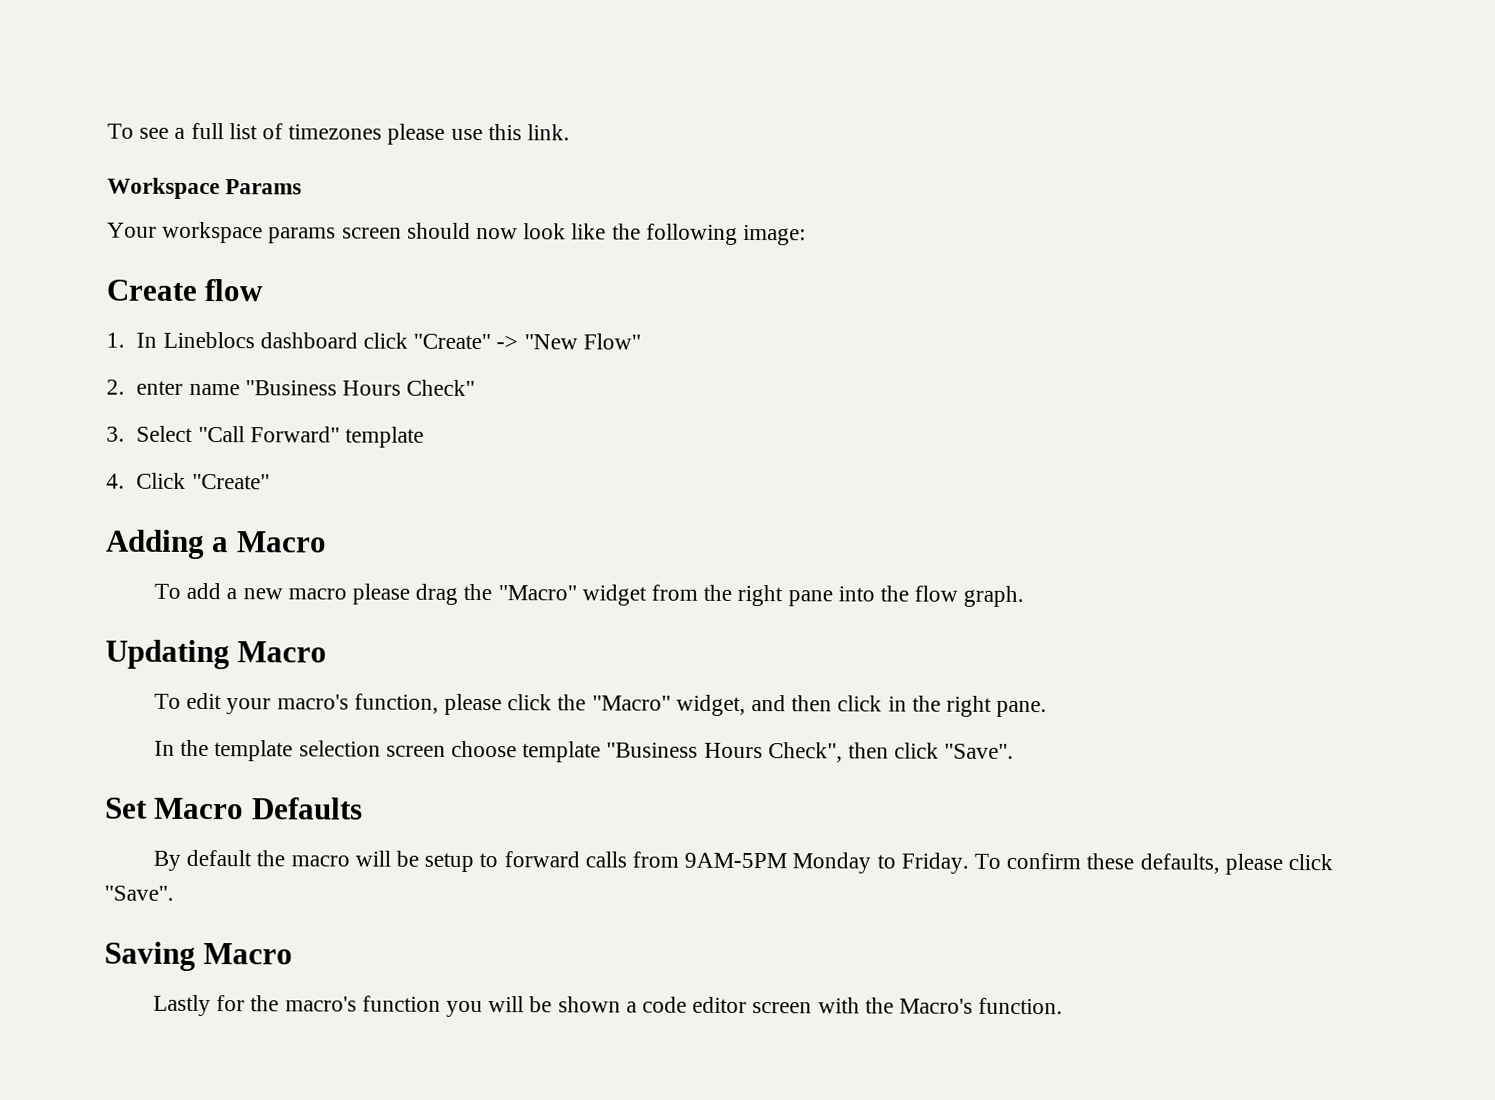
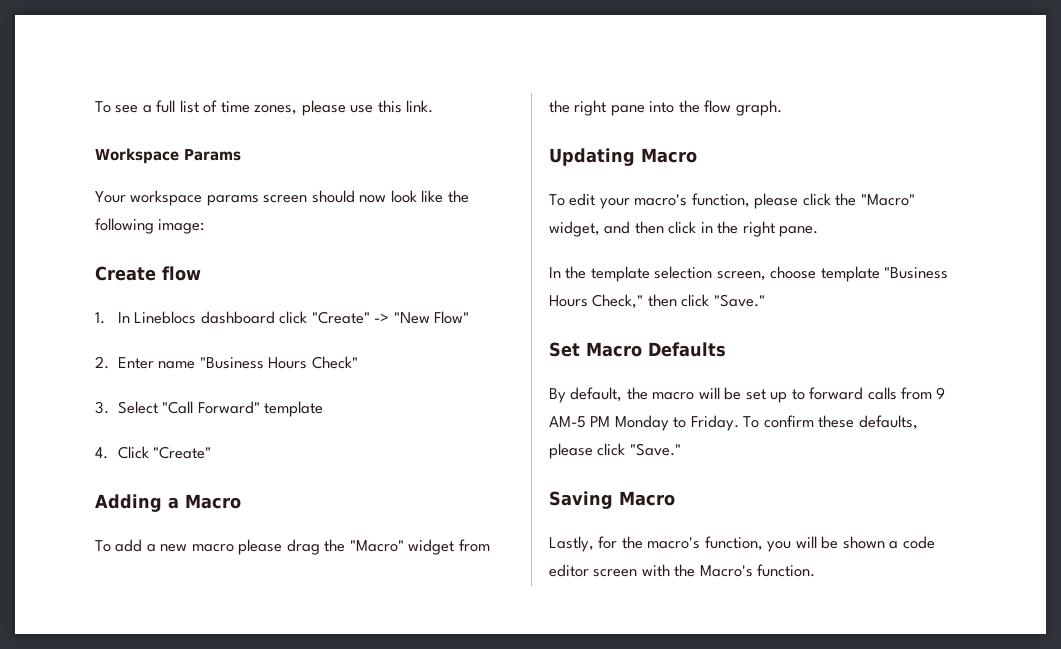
- To see a full list of timezones please use this link.
+ To see a full list of time zones, please use this link.
- 2. enter name "Business Hours Check"
+ 2. Enter name "Business Hours Check"
- In the template selection screen choose template "Business Hours Check", then click "Save".
+ In the template selection screen, choose template "Business Hours Check," then click "Save."
- By default the macro will be setup to forward calls from 9AM-5PM Monday to Friday.
+ By default, the macro will be set up to forward calls from 9 AM-5 PM Monday to Friday.
- To confirm these defaults, please click "Save".
+ To confirm these defaults, please click "Save."
- Lastly for the macro's function you will be shown a code editor screen with the Macro's function.
+ Lastly, for the macro's function, you will be shown a code editor screen with the Macro's function.

